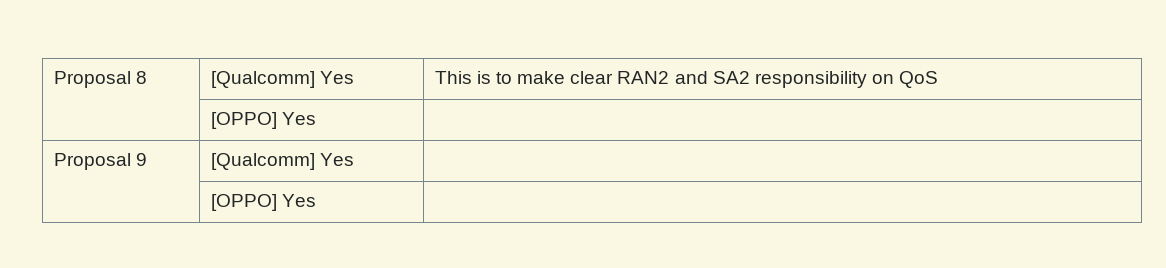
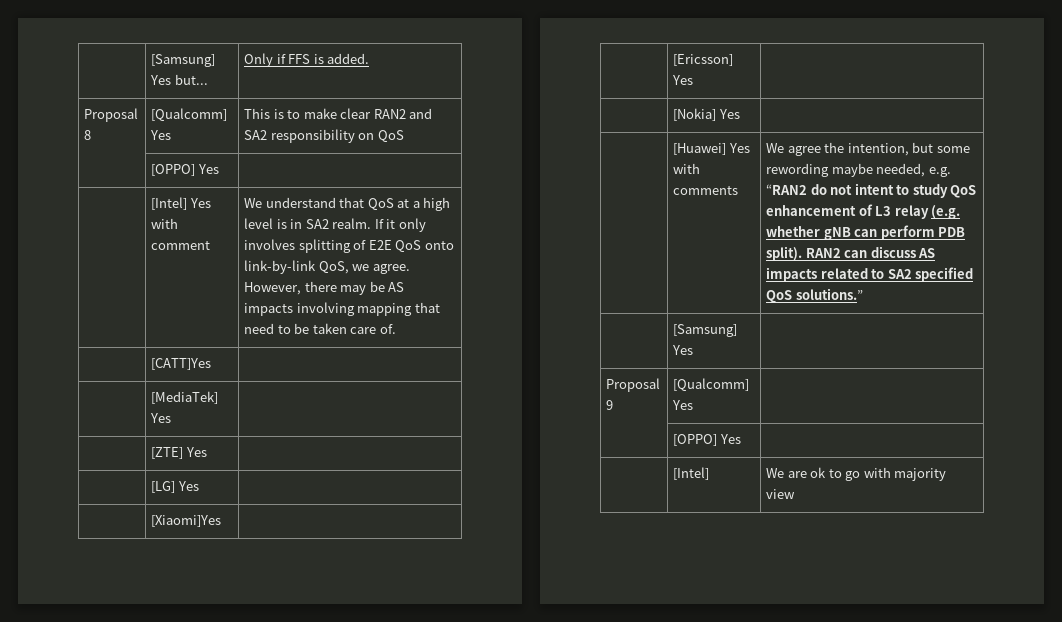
+ | [Samsung] Yes but... | Only if FFS is added.
+ [Intel] Yes with comment | We understand that QoS at a high level is in SA2 realm. If it only involves splitting of E2E QoS onto link-by-link QoS, we agree. However, there may be AS impacts involving mapping that need to be taken care of.
+ | [CATT]Yes |
+ | [MediaTek] Yes |
+ | [ZTE] Yes |
+ | [LG] Yes |
+ | [Xiaomi]Yes |
+ | [Ericsson] Yes |
+ | [Nokia] Yes |
+ | [Huawei] Yes with comments | We agree the intention, but some rewording maybe needed, e.g. “RAN2 do not intent to study QoS enhancement of L3 relay (e.g. whether gNB can perform PDB split). RAN2 can discuss AS impacts related to SA2 specified QoS solutions.”
+ | [Samsung] Yes |
+ | [Intel] | We are ok to go with majority view

